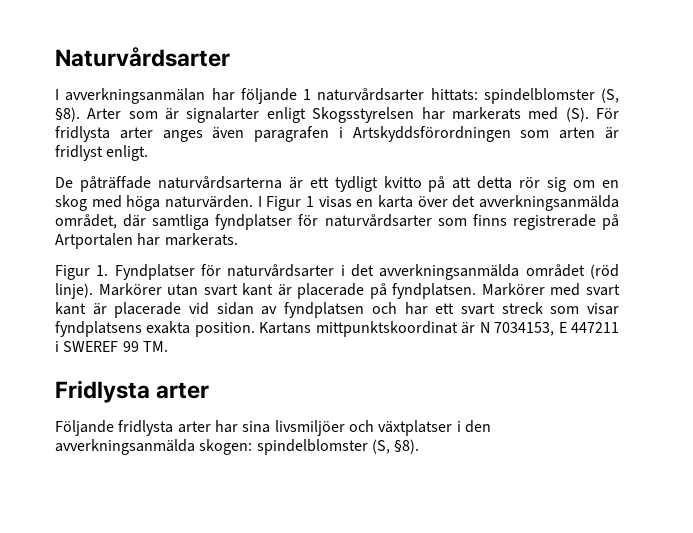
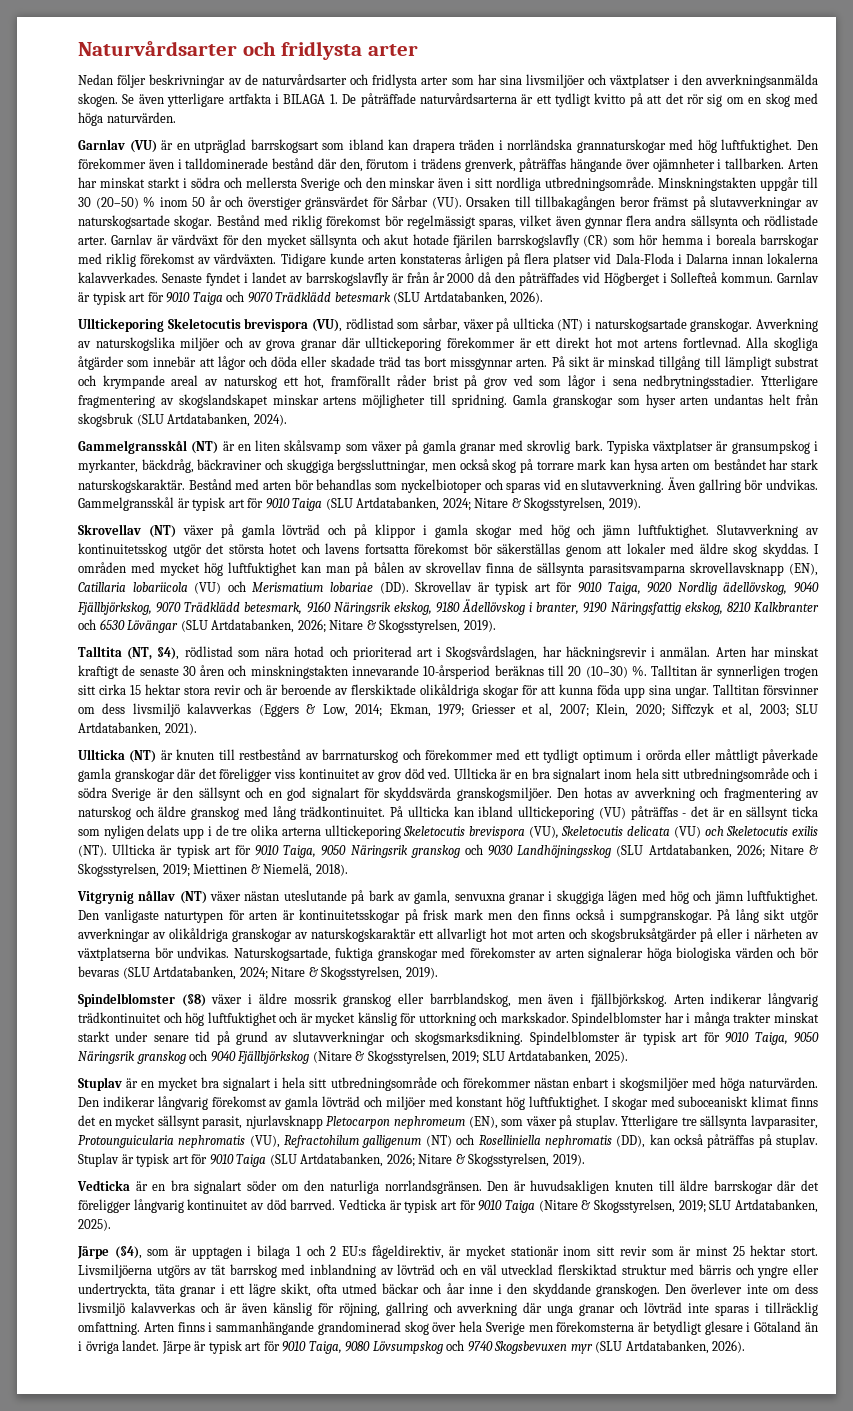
- Naturvårdsarter
- I avverkningsanmälan har följande 1 naturvårdsarter hittats: spindelblomster (S, §8). Arter som är signalarter enligt Skogsstyrelsen har markerats med (S). För fridlysta arter anges även paragrafen i Artskyddsförordningen som arten är fridlyst enligt.
- De påträffade naturvårdsarterna är ett tydligt kvitto på att detta rör sig om en skog med höga naturvärden. I Figur 1 visas en karta över det avverkningsanmälda området, där samtliga fyndplatser för naturvårdsarter som finns registrerade på Artportalen har markerats.
- Figur 1. Fyndplatser för naturvårdsarter i det avverkningsanmälda området (röd linje). Markörer utan svart kant är placerade på fyndplatsen. Markörer med svart kant är placerade vid sidan av fyndplatsen och har ett svart streck som visar fyndplatsens exakta position. Kartans mittpunktskoordinat är N 7034153, E 447211 i SWEREF 99 TM.
- Fridlysta arter
- Följande fridlysta arter har sina livsmiljöer och växtplatser i den avverkningsanmälda skogen: spindelblomster (S, §8).
+ Naturvårdsarter och fridlysta arter
+ Nedan följer beskrivningar av de naturvårdsarter och fridlysta arter som har sina livsmiljöer och växtplatser i den avverkningsanmälda skogen. Se även ytterligare artfakta i BILAGA 1. De påträffade naturvårdsarterna är ett tydligt kvitto på att det rör sig om en skog med höga naturvärden.
+ Garnlav (VU) är en utpräglad barrskogsart som ibland kan drapera träden i norrländska grannaturskogar med hög luftfuktighet. Den förekommer även i talldominerade bestånd där den, förutom i trädens grenverk, påträffas hängande över ojämnheter i tallbarken. Arten har minskat starkt i södra och mellersta Sverige och den minskar även i sitt nordliga utbredningsområde. Minskningstakten uppgår till 30 (20–50) % inom 50 år och överstiger gränsvärdet för Sårbar (VU). Orsaken till tillbakagången beror främst på slutavverkningar av naturskogsartade skogar. Bestånd med riklig förekomst bör regelmässigt sparas, vilket även gynnar flera andra sällsynta och rödlistade arter. Garnlav är värdväxt för den mycket sällsynta och akut hotade fjärilen barrskogslavfly (CR) som hör hemma i boreala barrskogar med riklig förekomst av värdväxten. Tidigare kunde arten konstateras årligen på flera platser vid Dala-Floda i Dalarna innan lokalerna kalavverkades. Senaste fyndet i landet av barrskogslavfly är från år 2000 då den påträffades vid Högberget i Sollefteå kommun. Garnlav är typisk art för 9010 Taiga och 9070 Trädklädd betesmark (SLU Artdatabanken, 2026).
+ Ulltickeporing Skeletocutis brevispora (VU), rödlistad som sårbar, växer på ullticka (NT) i naturskogsartade granskogar. Avverkning av naturskogslika miljöer och av grova granar där ulltickeporing förekommer är ett direkt hot mot artens fortlevnad. Alla skogliga åtgärder som innebär att lågor och döda eller skadade träd tas bort missgynnar arten. På sikt är minskad tillgång till lämpligt substrat och krympande areal av naturskog ett hot, framförallt råder brist på grov ved som lågor i sena nedbrytningsstadier. Ytterligare fragmentering av skogslandskapet minskar artens möjligheter till spridning. Gamla granskogar som hyser arten undantas helt från skogsbruk (SLU Artdatabanken, 2024).
+ Gammelgransskål (NT) är en liten skålsvamp som växer på gamla granar med skrovlig bark. Typiska växtplatser är gransumpskog i myrkanter, bäckdråg, bäckraviner och skuggiga bergssluttningar, men också skog på torrare mark kan hysa arten om beståndet har stark naturskogskaraktär. Bestånd med arten bör behandlas som nyckelbiotoper och sparas vid en slutavverkning. Även gallring bör undvikas. Gammelgransskål är typisk art för 9010 Taiga (SLU Artdatabanken, 2024; Nitare & Skogsstyrelsen, 2019).
+ Skrovellav (NT) växer på gamla lövträd och på klippor i gamla skogar med hög och jämn luftfuktighet. Slutavverkning av kontinuitetsskog utgör det största hotet och lavens fortsatta förekomst bör säkerställas genom att lokaler med äldre skog skyddas. I områden med mycket hög luftfuktighet kan man på bålen av skrovellav finna de sällsynta parasitsvamparna skrovellavsknapp (EN), Catillaria lobariicola (VU) och Merismatium lobariae (DD). Skrovellav är typisk art för 9010 Taiga, 9020 Nordlig ädellövskog, 9040 Fjällbjörkskog, 9070 Trädklädd betesmark, 9160 Näringsrik ekskog, 9180 Ädellövskog i branter, 9190 Näringsfattig ekskog, 8210 Kalkbranter och 6530 Lövängar (SLU Artdatabanken, 2026; Nitare & Skogsstyrelsen, 2019).
+ Talltita (NT, §4), rödlistad som nära hotad och prioriterad art i Skogsvårdslagen, har häckningsrevir i anmälan. Arten har minskat kraftigt de senaste 30 åren och minskningstakten innevarande 10-årsperiod beräknas till 20 (10–30) %. Talltitan är synnerligen trogen sitt cirka 15 hektar stora revir och är beroende av flerskiktade olikåldriga skogar för att kunna föda upp sina ungar. Talltitan försvinner om dess livsmiljö kalavverkas (Eggers & Low, 2014; Ekman, 1979; Griesser et al, 2007; Klein, 2020; Siffczyk et al, 2003; SLU Artdatabanken, 2021).
+ Ullticka (NT) är knuten till restbestånd av barrnaturskog och förekommer med ett tydligt optimum i orörda eller måttligt påverkade gamla granskogar där det föreligger viss kontinuitet av grov död ved. Ullticka är en bra signalart inom hela sitt utbredningsområde och i södra Sverige är den sällsynt och en god signalart för skyddsvärda granskogsmiljöer. Den hotas av avverkning och fragmentering av naturskog och äldre granskog med lång trädkontinuitet. På ullticka kan ibland ulltickeporing (VU) påträffas - det är en sällsynt ticka som nyligen delats upp i de tre olika arterna ulltickeporing Skeletocutis brevispora (VU), Skeletocutis delicata (VU) och Skeletocutis exilis (NT). Ullticka är typisk art för 9010 Taiga, 9050 Näringsrik granskog och 9030 Landhöjningsskog (SLU Artdatabanken, 2026; Nitare & Skogsstyrelsen, 2019; Miettinen & Niemelä, 2018).
+ Vitgrynig nållav (NT) växer nästan uteslutande på bark av gamla, senvuxna granar i skuggiga lägen med hög och jämn luftfuktighet. Den vanligaste naturtypen för arten är kontinuitetsskogar på frisk mark men den finns också i sumpgranskogar. På lång sikt utgör avverkningar av olikåldriga granskogar av naturskogskaraktär ett allvarligt hot mot arten och skogsbruksåtgärder på eller i närheten av växtplatserna bör undvikas. Naturskogsartade, fuktiga granskogar med förekomster av arten signalerar höga biologiska värden och bör bevaras (SLU Artdatabanken, 2024; Nitare & Skogsstyrelsen, 2019).
+ Spindelblomster (§8) växer i äldre mossrik granskog eller barrblandskog, men även i fjällbjörkskog. Arten indikerar långvarig trädkontinuitet och hög luftfuktighet och är mycket känslig för uttorkning och markskador. Spindelblomster har i många trakter minskat starkt under senare tid på grund av slutavverkningar och skogsmarksdikning. Spindelblomster är typisk art för 9010 Taiga, 9050 Näringsrik granskog och 9040 Fjällbjörkskog (Nitare & Skogsstyrelsen, 2019; SLU Artdatabanken, 2025).
+ Stuplav är en mycket bra signalart i hela sitt utbredningsområde och förekommer nästan enbart i skogsmiljöer med höga naturvärden. Den indikerar långvarig förekomst av gamla lövträd och miljöer med konstant hög luftfuktighet. I skogar med suboceaniskt klimat finns det en mycket sällsynt parasit, njurlavsknapp Pletocarpon nephromeum (EN), som växer på stuplav. Ytterligare tre sällsynta lavparasiter, Protounguicularia nephromatis (VU), Refractohilum galligenum (NT) och Roselliniella nephromatis (DD), kan också påträffas på stuplav. Stuplav är typisk art för 9010 Taiga (SLU Artdatabanken, 2026; Nitare & Skogsstyrelsen, 2019).
+ Vedticka är en bra signalart söder om den naturliga norrlandsgränsen. Den är huvudsakligen knuten till äldre barrskogar där det föreligger långvarig kontinuitet av död barrved. Vedticka är typisk art för 9010 Taiga (Nitare & Skogsstyrelsen, 2019; SLU Artdatabanken, 2025).
+ Järpe (§4), som är upptagen i bilaga 1 och 2 EU:s fågeldirektiv, är mycket stationär inom sitt revir som är minst 25 hektar stort. Livsmiljöerna utgörs av tät barrskog med inblandning av lövträd och en väl utvecklad flerskiktad struktur med bärris och yngre eller undertryckta, täta granar i ett lägre skikt, ofta utmed bäckar och åar inne i den skyddande granskogen. Den överlever inte om dess livsmiljö kalavverkas och är även känslig för röjning, gallring och avverkning där unga granar och lövträd inte sparas i tillräcklig omfattning. Arten finns i sammanhängande grandominerad skog över hela Sverige men förekomsterna är betydligt glesare i Götaland än i övriga landet. Järpe är typisk art för 9010 Taiga, 9080 Lövsumpskog och 9740 Skogsbevuxen myr (SLU Artdatabanken, 2026).

